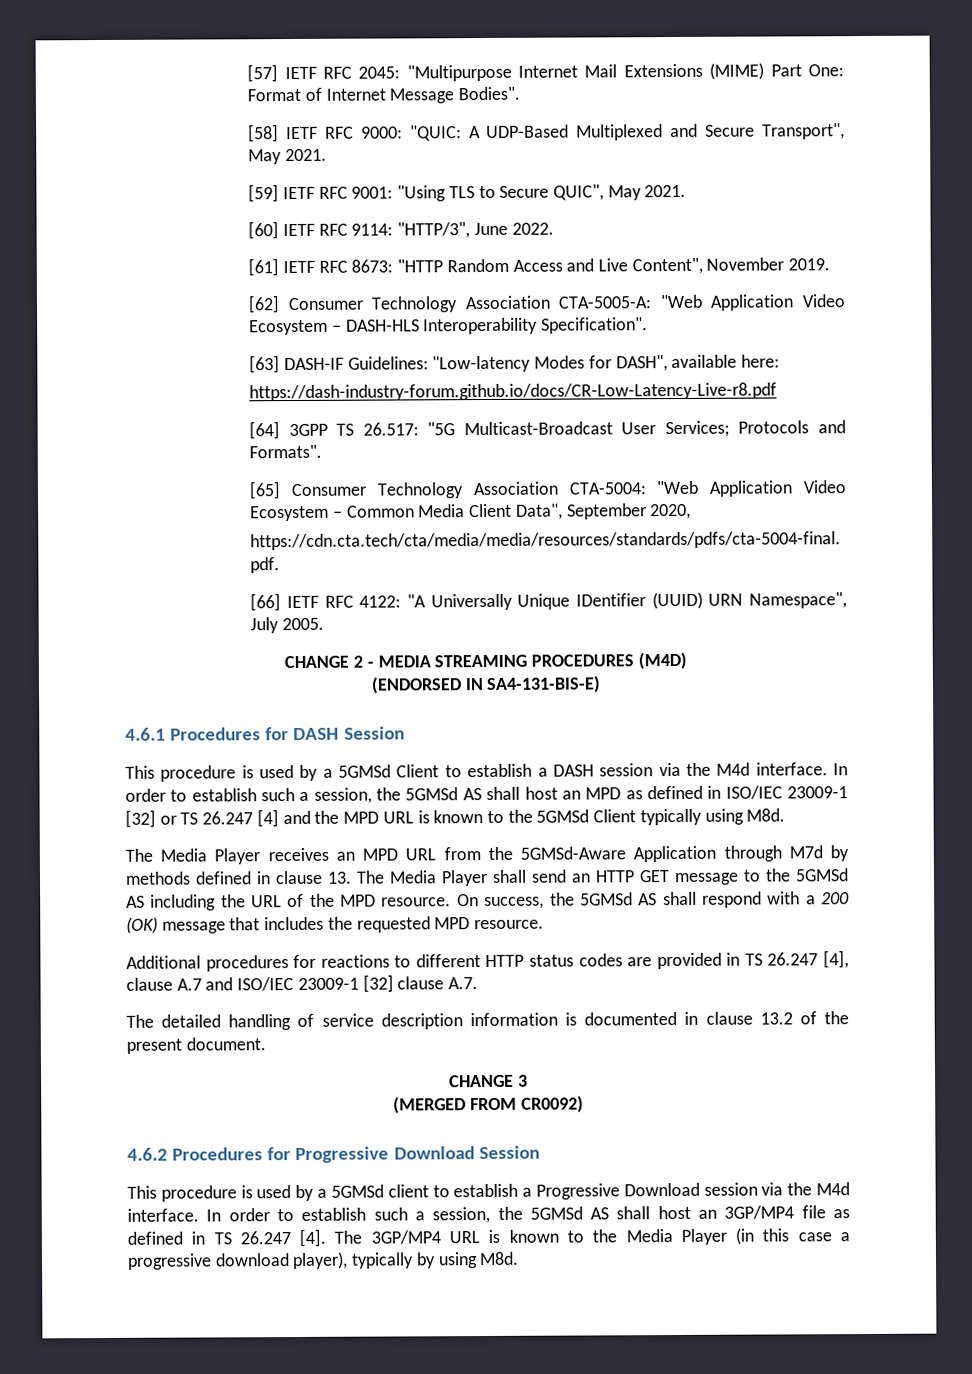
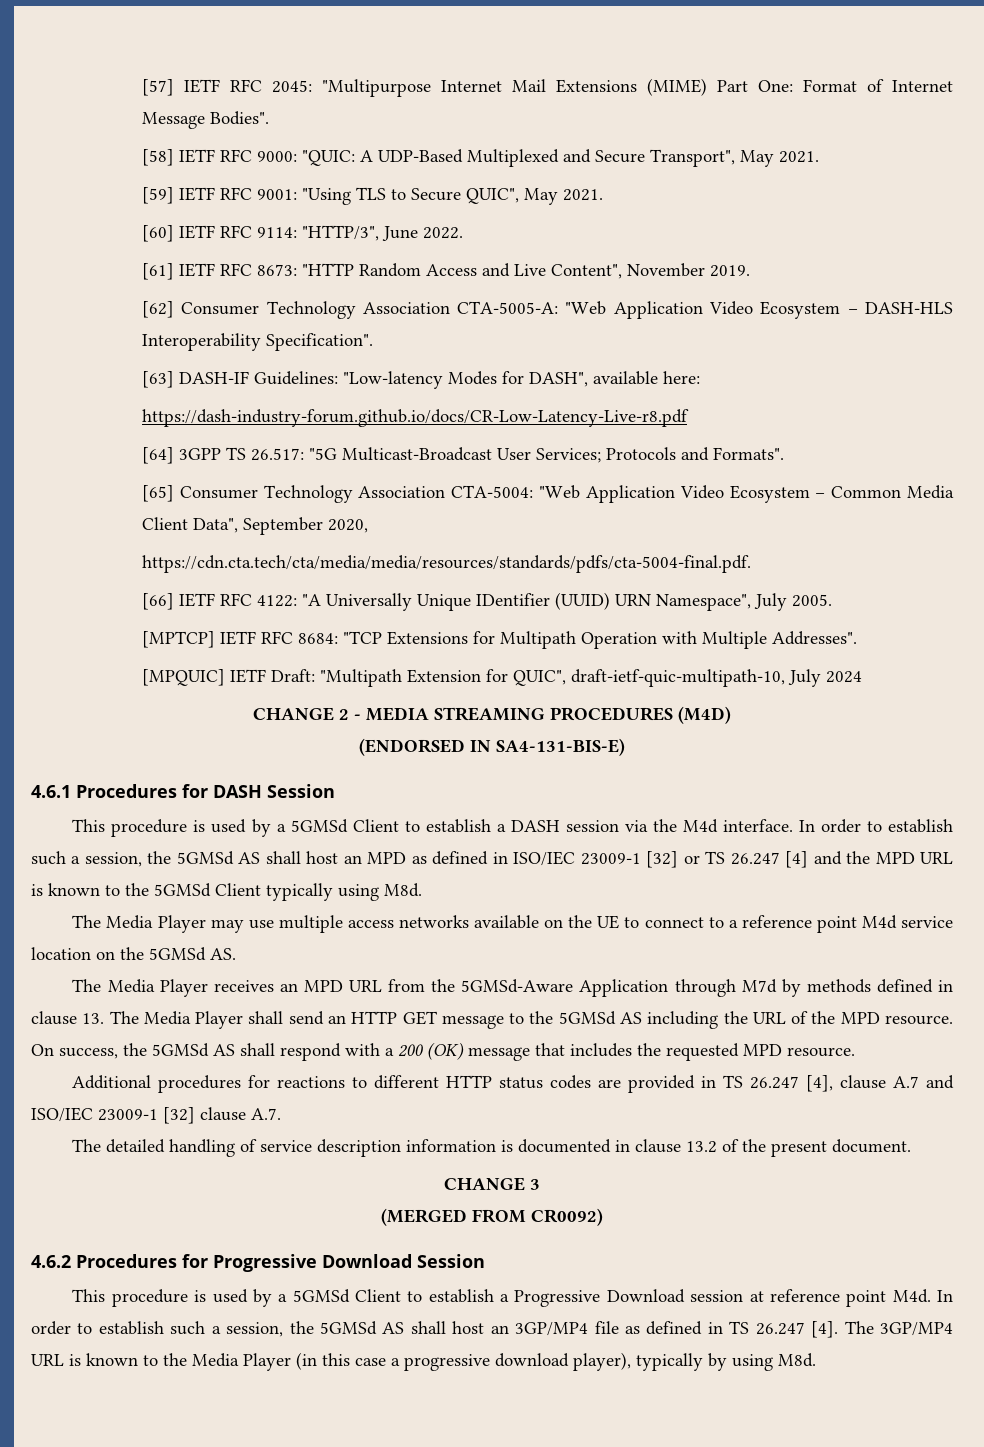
+ [MPTCP] IETF RFC 8684: "TCP Extensions for Multipath Operation with Multiple Addresses".
+ [MPQUIC] IETF Draft: "Multipath Extension for QUIC", draft-ietf-quic-multipath-10, July 2024
+ The Media Player may use multiple access networks available on the UE to connect to a reference point M4d service location on the 5GMSd AS.
- This procedure is used by a 5GMSd client to establish a Progressive Download session via the M4d interface. In order to establish such a session, the 5GMSd AS shall host an 3GP/MP4 file as defined in TS 26.247 [4].
+ This procedure is used by a 5GMSd Client to establish a Progressive Download session at reference point M4d. In order to establish such a session, the 5GMSd AS shall host an 3GP/MP4 file as defined in TS 26.247 [4].

